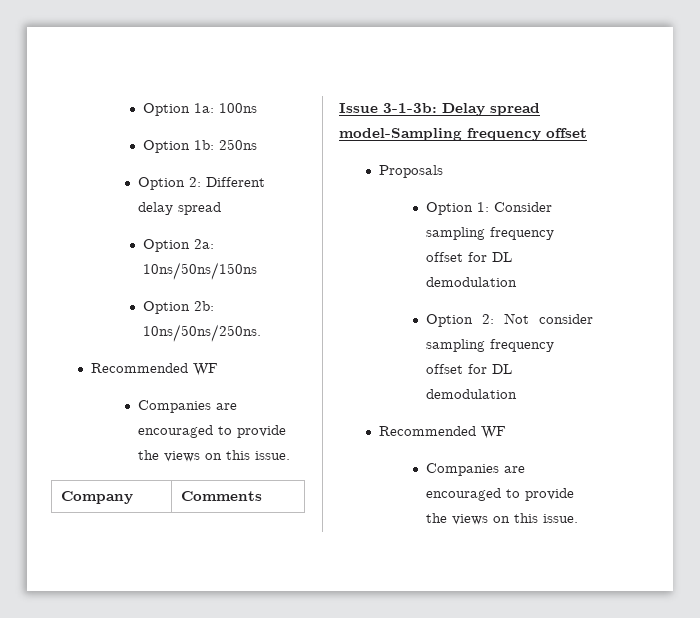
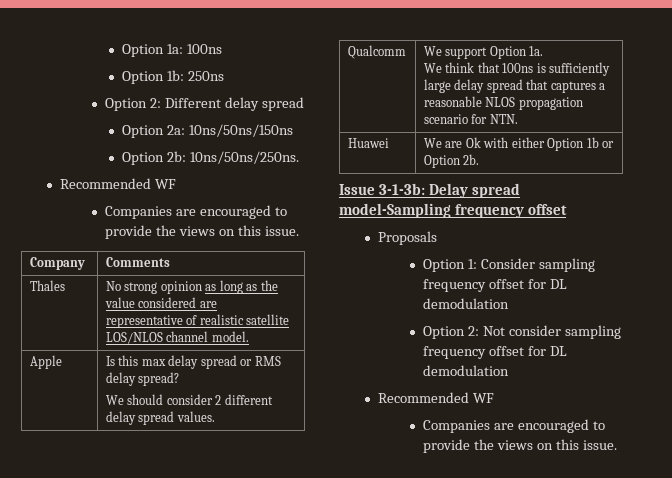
+ Thales | No strong opinion as long as the value considered are representative of realistic satellite LOS/NLOS channel model.
+ Apple | Is this max delay spread or RMS delay spread?
+ We should consider 2 different delay spread values.
+ Qualcomm | We support Option 1a.
+ We think that 100ns is sufficiently large delay spread that captures a reasonable NLOS propagation scenario for NTN.
+ Huawei | We are Ok with either Option 1b or Option 2b.

